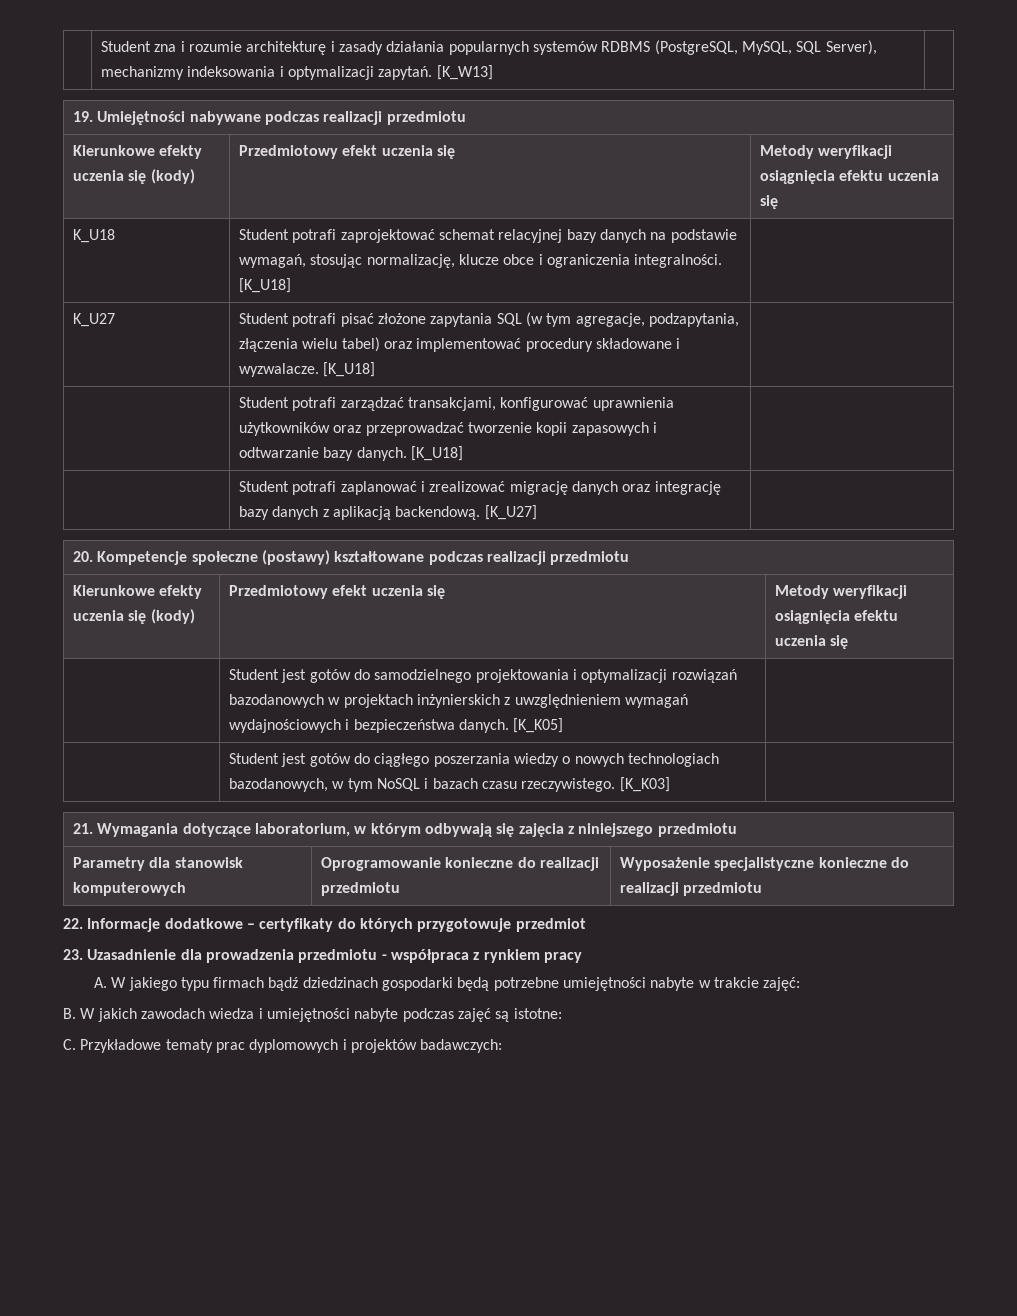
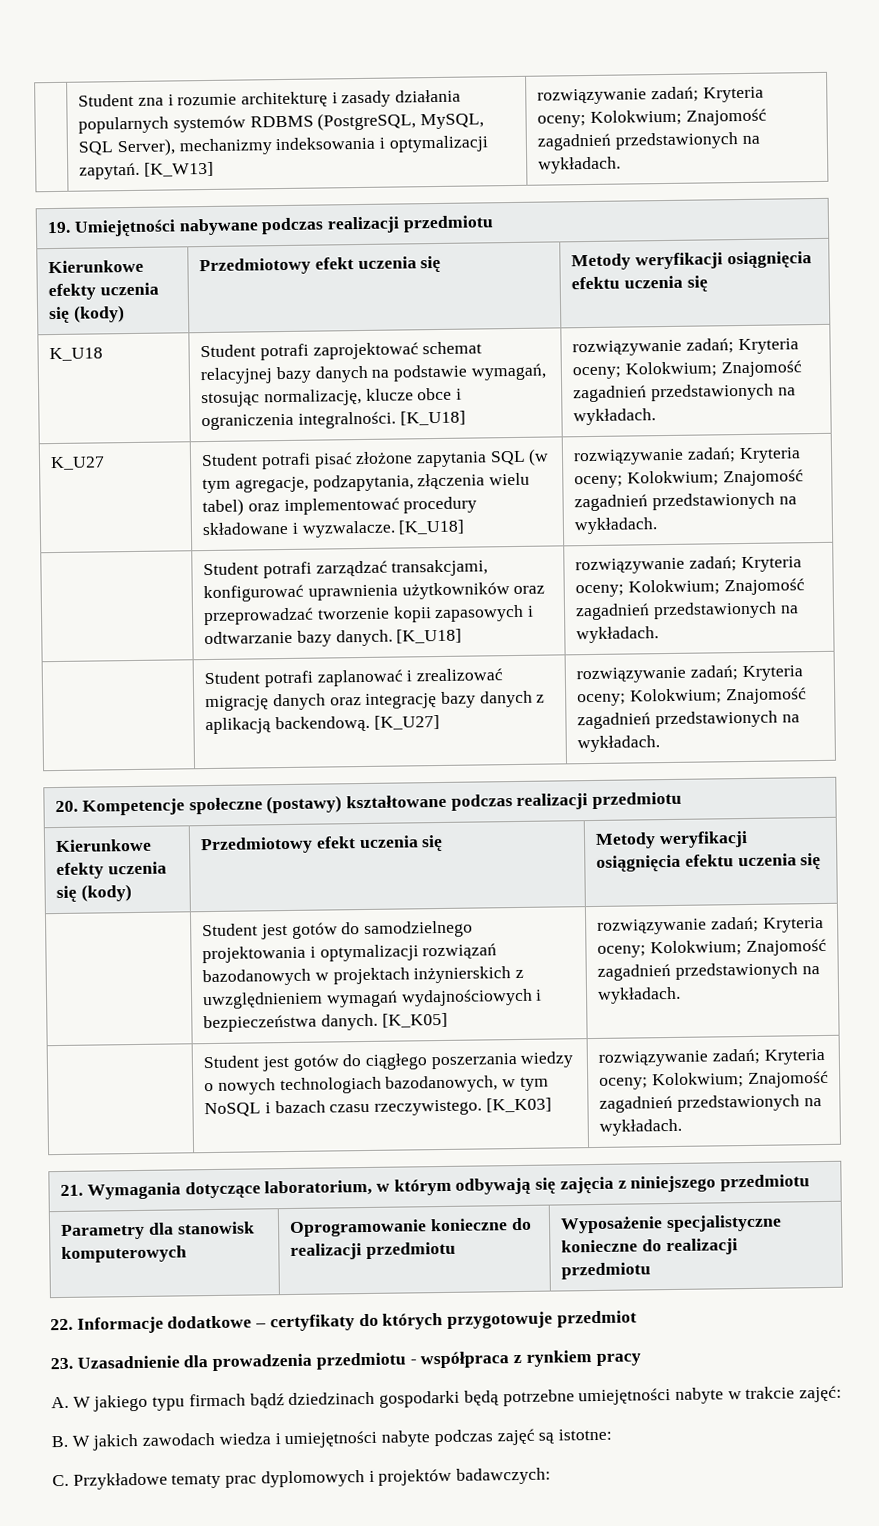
- | Student zna i rozumie architekturę i zasady działania popularnych systemów RDBMS (PostgreSQL, MySQL, SQL Server), mechanizmy indeksowania i optymalizacji zapytań. [K_W13] |
+ | Student zna i rozumie architekturę i zasady działania popularnych systemów RDBMS (PostgreSQL, MySQL, SQL Server), mechanizmy indeksowania i optymalizacji zapytań. [K_W13] | rozwiązywanie zadań; Kryteria oceny; Kolokwium; Znajomość zagadnień przedstawionych na wykładach.
- K_U18 | Student potrafi zaprojektować schemat relacyjnej bazy danych na podstawie wymagań, stosując normalizację, klucze obce i ograniczenia integralności. [K_U18] |
+ K_U18 | Student potrafi zaprojektować schemat relacyjnej bazy danych na podstawie wymagań, stosując normalizację, klucze obce i ograniczenia integralności. [K_U18] | rozwiązywanie zadań; Kryteria oceny; Kolokwium; Znajomość zagadnień przedstawionych na wykładach.
- K_U27 | Student potrafi pisać złożone zapytania SQL (w tym agregacje, podzapytania, złączenia wielu tabel) oraz implementować procedury składowane i wyzwalacze. [K_U18] |
+ K_U27 | Student potrafi pisać złożone zapytania SQL (w tym agregacje, podzapytania, złączenia wielu tabel) oraz implementować procedury składowane i wyzwalacze. [K_U18] | rozwiązywanie zadań; Kryteria oceny; Kolokwium; Znajomość zagadnień przedstawionych na wykładach.
- | Student potrafi zarządzać transakcjami, konfigurować uprawnienia użytkowników oraz przeprowadzać tworzenie kopii zapasowych i odtwarzanie bazy danych. [K_U18] |
+ | Student potrafi zarządzać transakcjami, konfigurować uprawnienia użytkowników oraz przeprowadzać tworzenie kopii zapasowych i odtwarzanie bazy danych. [K_U18] | rozwiązywanie zadań; Kryteria oceny; Kolokwium; Znajomość zagadnień przedstawionych na wykładach.
- | Student potrafi zaplanować i zrealizować migrację danych oraz integrację bazy danych z aplikacją backendową. [K_U27] |
+ | Student potrafi zaplanować i zrealizować migrację danych oraz integrację bazy danych z aplikacją backendową. [K_U27] | rozwiązywanie zadań; Kryteria oceny; Kolokwium; Znajomość zagadnień przedstawionych na wykładach.
- | Student jest gotów do samodzielnego projektowania i optymalizacji rozwiązań bazodanowych w projektach inżynierskich z uwzględnieniem wymagań wydajnościowych i bezpieczeństwa danych. [K_K05] |
+ | Student jest gotów do samodzielnego projektowania i optymalizacji rozwiązań bazodanowych w projektach inżynierskich z uwzględnieniem wymagań wydajnościowych i bezpieczeństwa danych. [K_K05] | rozwiązywanie zadań; Kryteria oceny; Kolokwium; Znajomość zagadnień przedstawionych na wykładach.
- | Student jest gotów do ciągłego poszerzania wiedzy o nowych technologiach bazodanowych, w tym NoSQL i bazach czasu rzeczywistego. [K_K03] |
+ | Student jest gotów do ciągłego poszerzania wiedzy o nowych technologiach bazodanowych, w tym NoSQL i bazach czasu rzeczywistego. [K_K03] | rozwiązywanie zadań; Kryteria oceny; Kolokwium; Znajomość zagadnień przedstawionych na wykładach.

